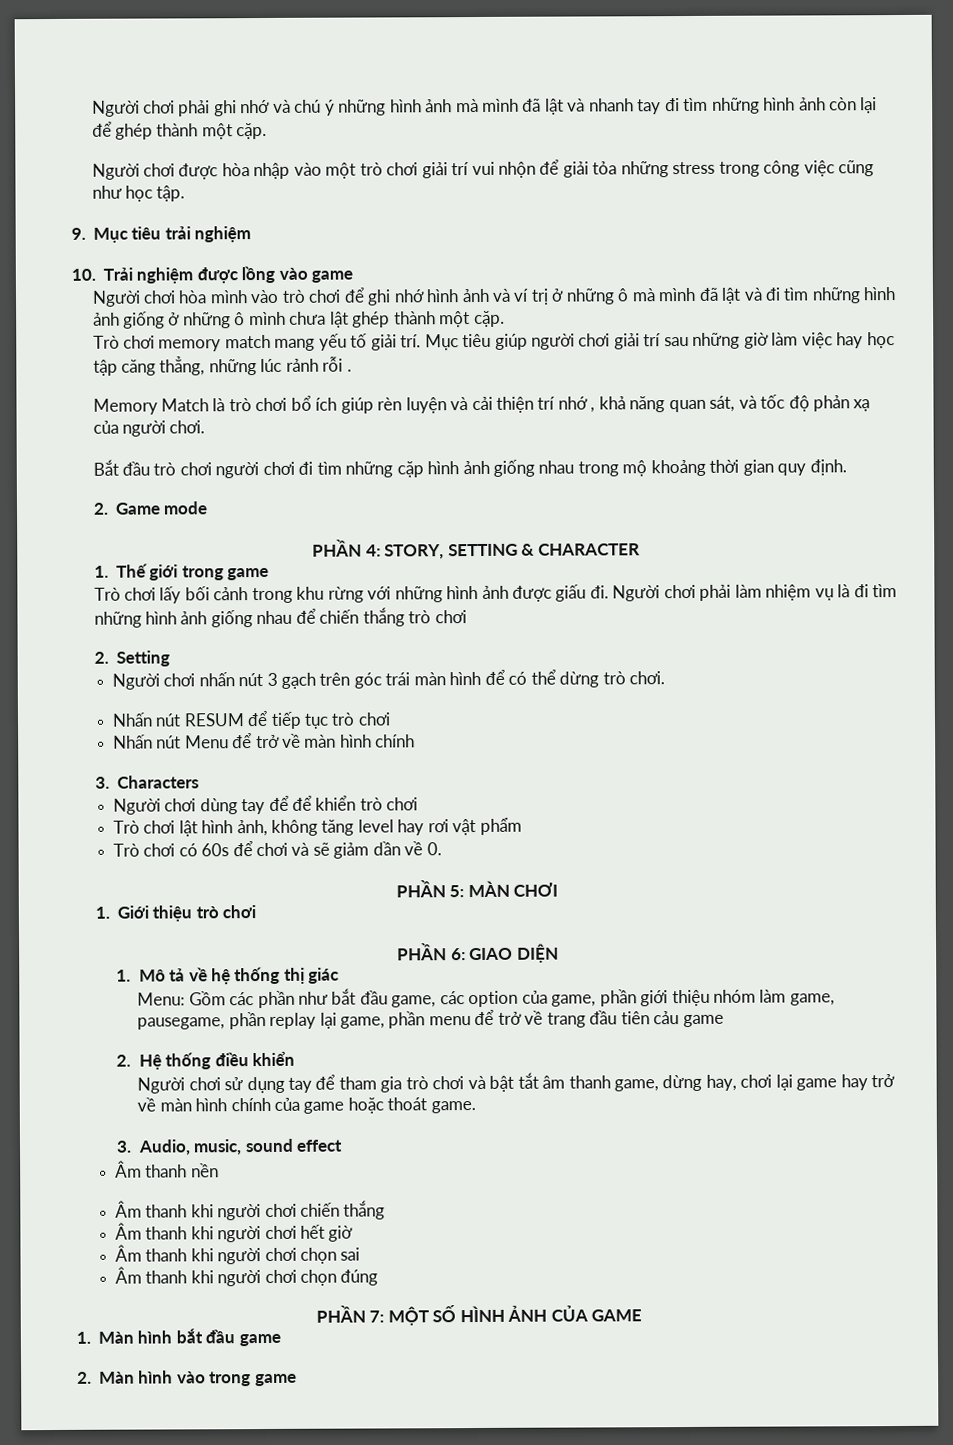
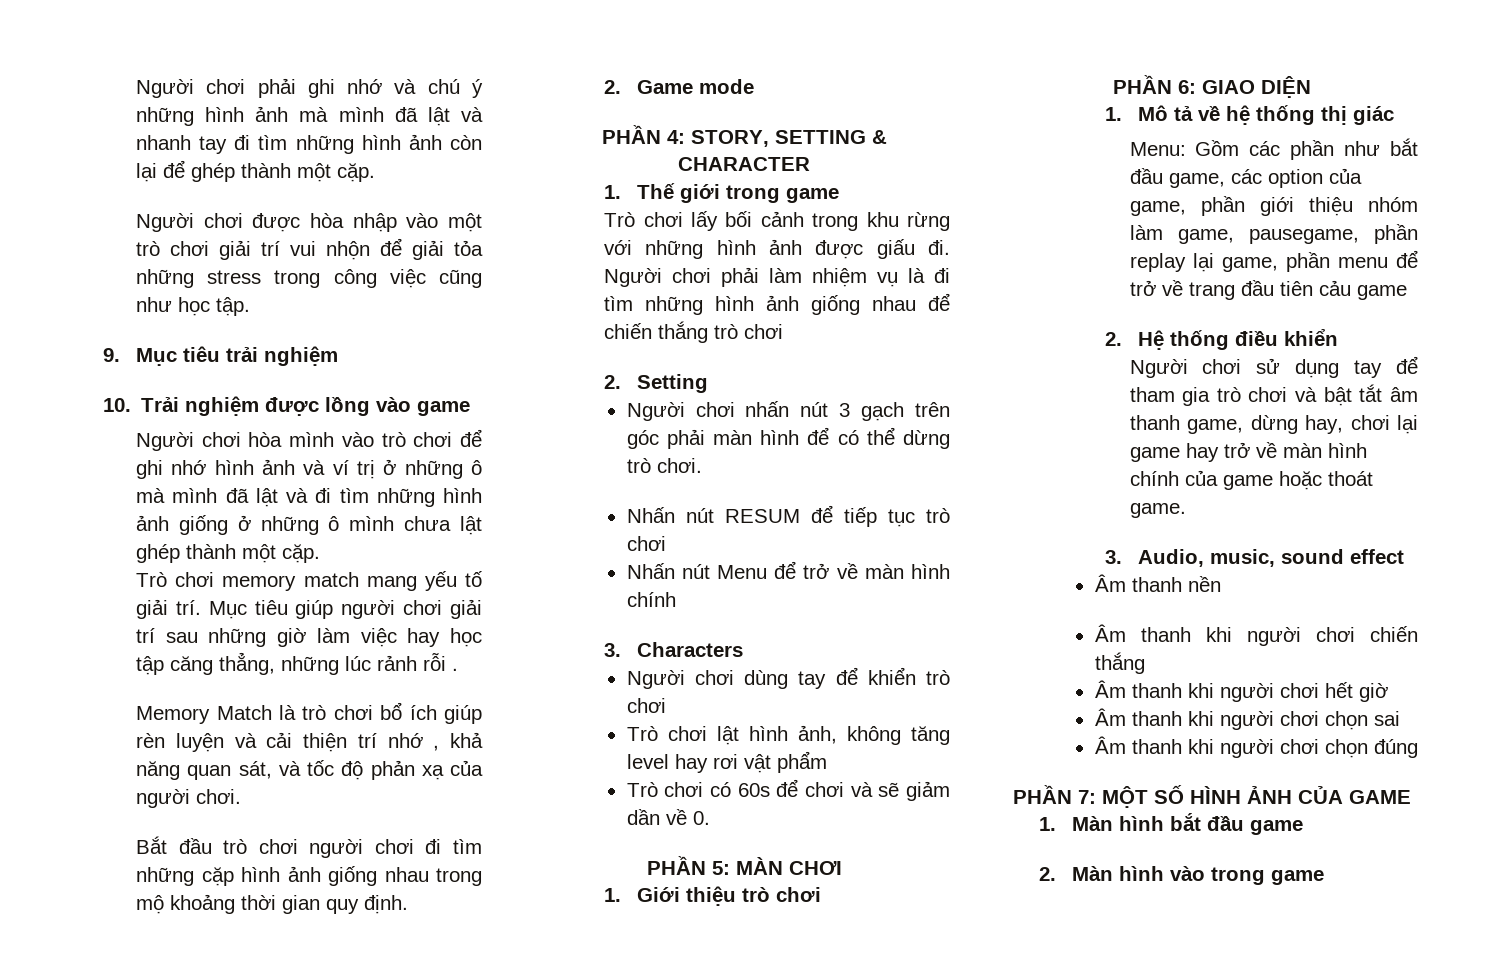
- Người chơi nhấn nút 3 gạch trên góc trái màn hình để có thể dừng trò chơi.
+ Người chơi nhấn nút 3 gạch trên góc phải màn hình để có thể dừng trò chơi.
- Người chơi dùng tay để để khiển trò chơi
+ Người chơi dùng tay để khiển trò chơi

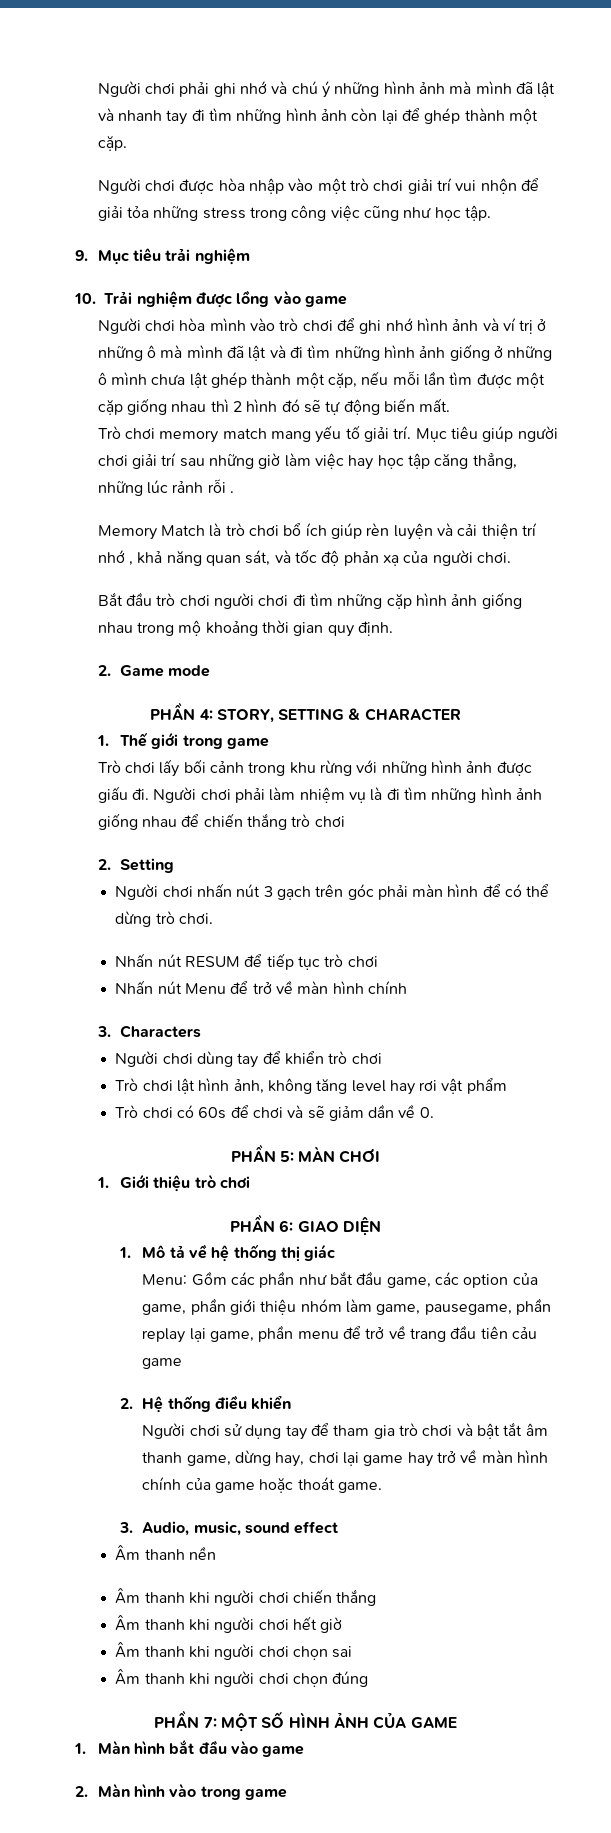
- Người chơi hòa mình vào trò chơi để ghi nhớ hình ảnh và ví trị ở những ô mà mình đã lật và đi tìm những hình ảnh giống ở những ô mình chưa lật ghép thành một cặp.
+ Người chơi hòa mình vào trò chơi để ghi nhớ hình ảnh và ví trị ở những ô mà mình đã lật và đi tìm những hình ảnh giống ở những ô mình chưa lật ghép thành một cặp, nếu mỗi lần tìm được một cặp giống nhau thì 2 hình đó sẽ tự động biến mất.
- 1. Màn hình bắt đầu game
+ 1. Màn hình bắt đầu vào game

